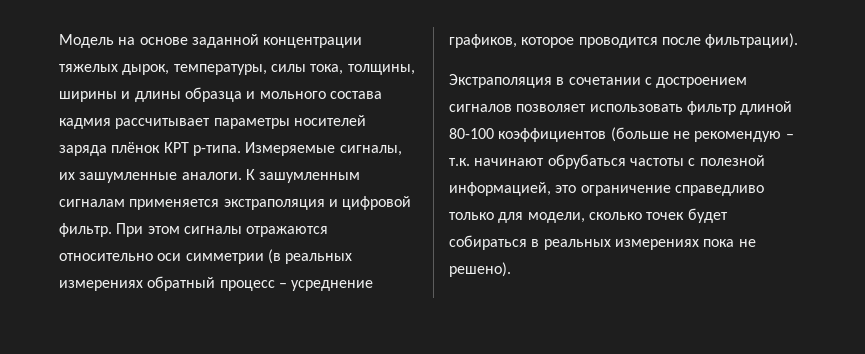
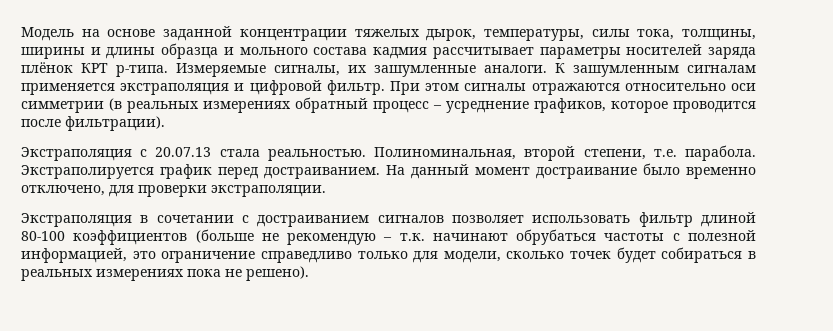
+ Экстраполяция с 20.07.13 стала реальностью. Полиноминальная, второй степени, т.е. парабола. Экстраполируется график перед достраиванием. На данный момент достраивание было временно отключено, для проверки экстраполяции.
- Экстраполяция в сочетании с достроением сигналов позволяет использовать фильтр длиной 80-100 коэффициентов (больше не рекомендую – т.к. начинают обрубаться частоты с полезной информацией, это ограничение справедливо только для модели, сколько точек будет собираться в реальных измерениях пока не решено).
+ Экстраполяция в сочетании с достраиванием сигналов позволяет использовать фильтр длиной 80-100 коэффициентов (больше не рекомендую – т.к. начинают обрубаться частоты с полезной информацией, это ограничение справедливо только для модели, сколько точек будет собираться в реальных измерениях пока не решено).

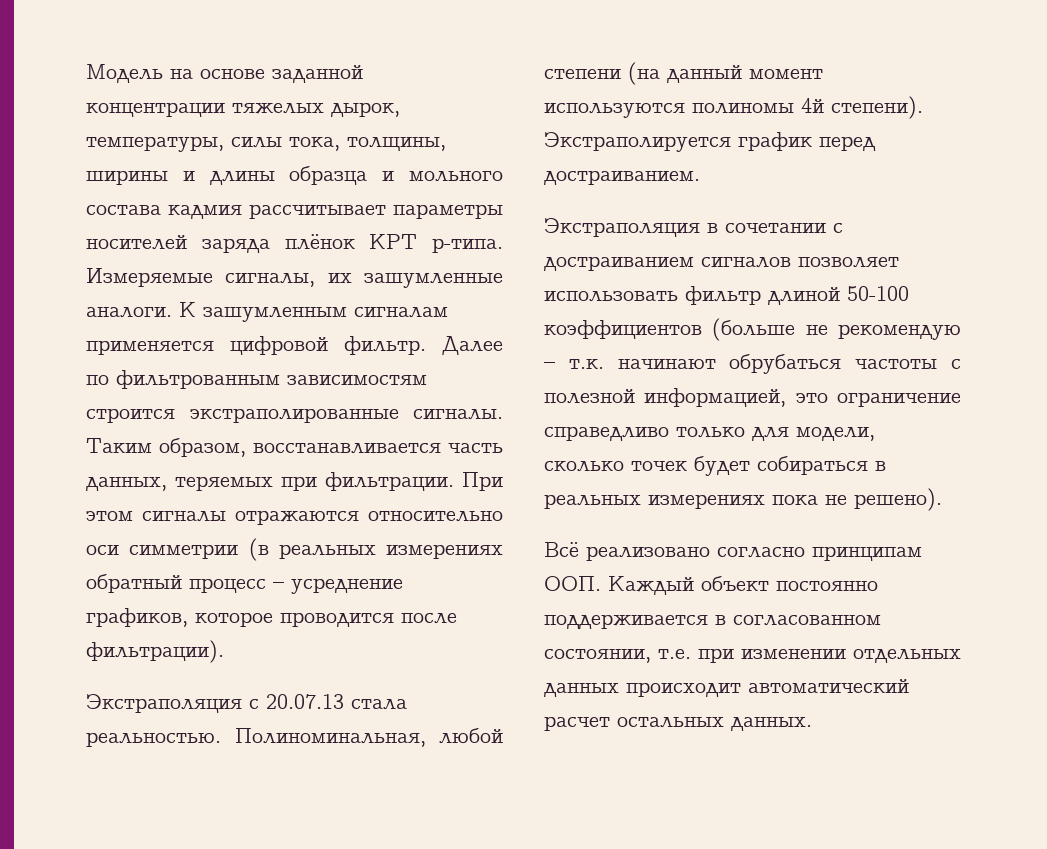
- К зашумленным сигналам применяется экстраполяция и цифровой фильтр.
+ К зашумленным сигналам применяется цифровой фильтр. Далее по фильтрованным зависимостям строится экстраполированные сигналы. Таким образом, восстанавливается часть данных, теряемых при фильтрации.
- Полиноминальная, второй степени, т.е. парабола. Экстраполируется график перед достраиванием. На данный момент достраивание было временно отключено, для проверки экстраполяции.
+ Полиноминальная, любой степени (на данный момент используются полиномы 4й степени). Экстраполируется график перед достраиванием.
- Экстраполяция в сочетании с достраиванием сигналов позволяет использовать фильтр длиной 80-100 коэффициентов (больше не рекомендую – т.к. начинают обрубаться частоты с полезной информацией, это ограничение справедливо только для модели, сколько точек будет собираться в реальных измерениях пока не решено).
+ Экстраполяция в сочетании с достраиванием сигналов позволяет использовать фильтр длиной 50-100 коэффициентов (больше не рекомендую – т.к. начинают обрубаться частоты с полезной информацией, это ограничение справедливо только для модели, сколько точек будет собираться в реальных измерениях пока не решено).
+ Всё реализовано согласно принципам ООП. Каждый объект постоянно поддерживается в согласованном состоянии, т.е. при изменении отдельных данных происходит автоматический расчет остальных данных.

